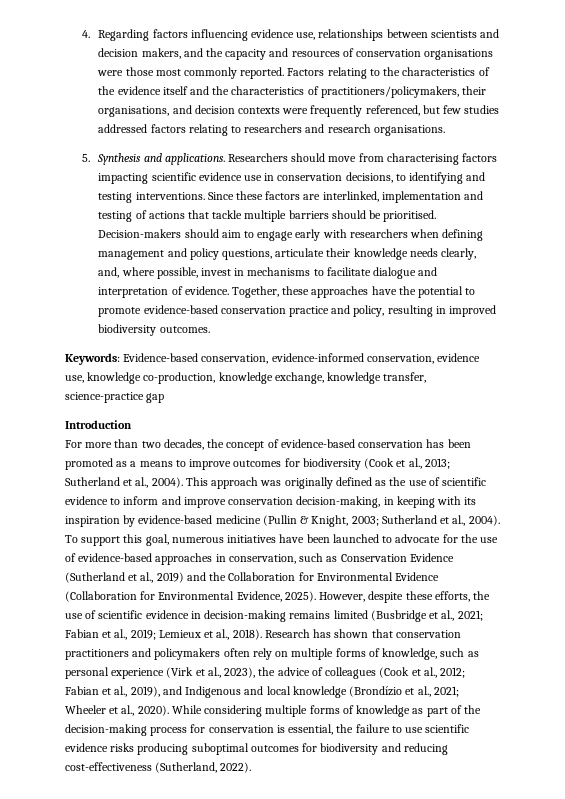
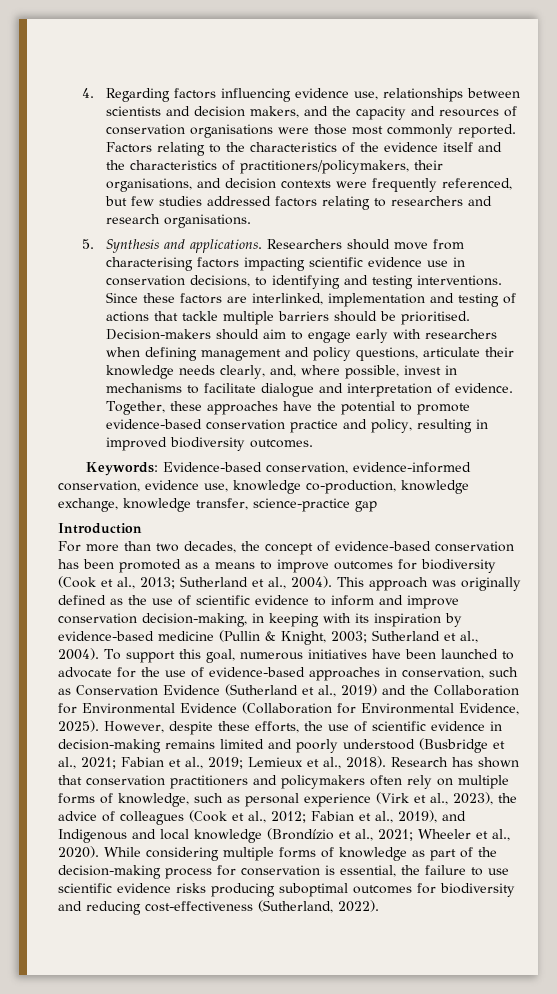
- However, despite these efforts, the use of scientific evidence in decision-making remains limited (Busbridge et al., 2021; Fabian et al., 2019; Lemieux et al., 2018).
+ However, despite these efforts, the use of scientific evidence in decision-making remains limited and poorly understood (Busbridge et al., 2021; Fabian et al., 2019; Lemieux et al., 2018).

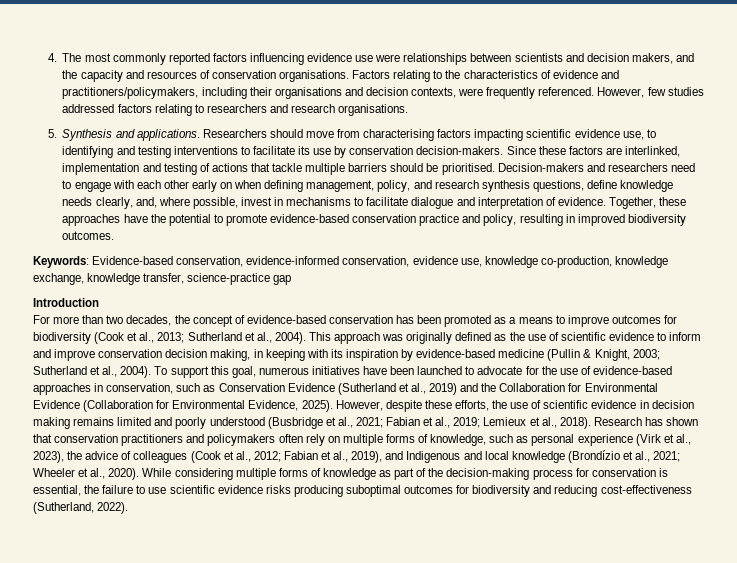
- 4. Regarding factors influencing evidence use, relationships between scientists and decision makers, and the capacity and resources of conservation organisations were those most commonly reported.
+ 4. The most commonly reported factors influencing evidence use were relationships between scientists and decision makers, and the capacity and resources of conservation organisations.
- Factors relating to the characteristics of the evidence itself and the characteristics of practitioners/policymakers, their organisations, and decision contexts were frequently referenced, but few studies addressed factors relating to researchers and research organisations.
+ Factors relating to the characteristics of evidence and practitioners/policymakers, including their organisations and decision contexts, were frequently referenced. However, few studies addressed factors relating to researchers and research organisations.
- Researchers should move from characterising factors impacting scientific evidence use in conservation decisions, to identifying and testing interventions.
+ Researchers should move from characterising factors impacting scientific evidence use, to identifying and testing interventions to facilitate its use by conservation decision-makers.
- Decision-makers should aim to engage early with researchers when defining management and policy questions, articulate their knowledge needs clearly, and, where possible, invest in mechanisms to facilitate dialogue and interpretation of evidence.
+ Decision-makers and researchers need to engage with each other early on when defining management, policy, and research synthesis questions, define knowledge needs clearly, and, where possible, invest in mechanisms to facilitate dialogue and interpretation of evidence.
- This approach was originally defined as the use of scientific evidence to inform and improve conservation decision-making, in keeping with its inspiration by evidence-based medicine (Pullin & Knight, 2003; Sutherland et al., 2004).
+ This approach was originally defined as the use of scientific evidence to inform and improve conservation decision making, in keeping with its inspiration by evidence-based medicine (Pullin & Knight, 2003; Sutherland et al., 2004).
- However, despite these efforts, the use of scientific evidence in decision-making remains limited and poorly understood (Busbridge et al., 2021; Fabian et al., 2019; Lemieux et al., 2018).
+ However, despite these efforts, the use of scientific evidence in decision making remains limited and poorly understood (Busbridge et al., 2021; Fabian et al., 2019; Lemieux et al., 2018).

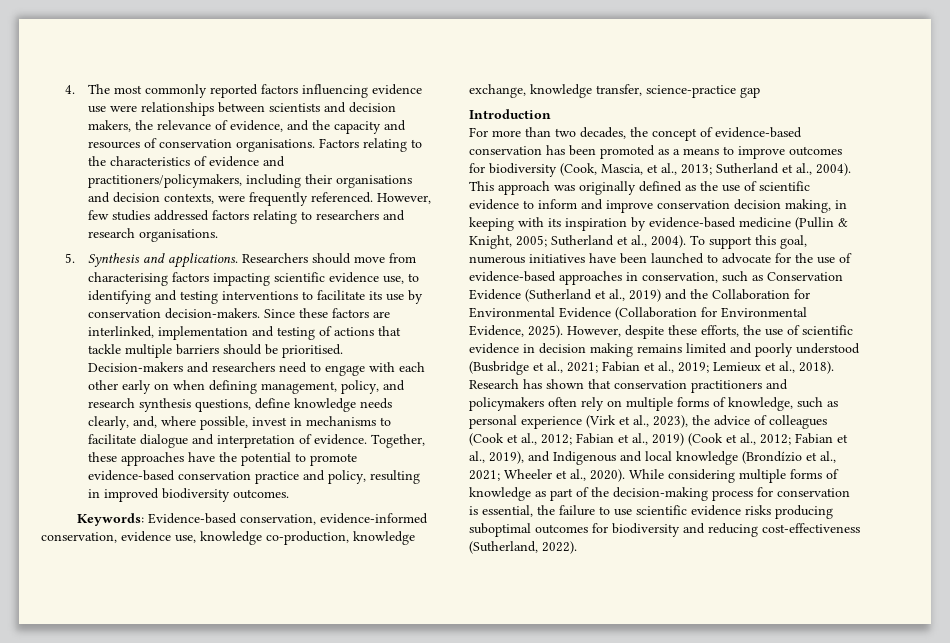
- 4. The most commonly reported factors influencing evidence use were relationships between scientists and decision makers, and the capacity and resources of conservation organisations.
+ 4. The most commonly reported factors influencing evidence use were relationships between scientists and decision makers, the relevance of evidence, and the capacity and resources of conservation organisations.
- For more than two decades, the concept of evidence-based conservation has been promoted as a means to improve outcomes for biodiversity (Cook et al., 2013; Sutherland et al., 2004).
+ For more than two decades, the concept of evidence-based conservation has been promoted as a means to improve outcomes for biodiversity (Cook, Mascia, et al., 2013; Sutherland et al., 2004).
- This approach was originally defined as the use of scientific evidence to inform and improve conservation decision making, in keeping with its inspiration by evidence-based medicine (Pullin & Knight, 2003; Sutherland et al., 2004).
+ This approach was originally defined as the use of scientific evidence to inform and improve conservation decision making, in keeping with its inspiration by evidence-based medicine (Pullin & Knight, 2005; Sutherland et al., 2004).
- Research has shown that conservation practitioners and policymakers often rely on multiple forms of knowledge, such as personal experience (Virk et al., 2023), the advice of colleagues (Cook et al., 2012; Fabian et al., 2019), and Indigenous and local knowledge (Brondízio et al., 2021; Wheeler et al., 2020).
+ Research has shown that conservation practitioners and policymakers often rely on multiple forms of knowledge, such as personal experience (Virk et al., 2023), the advice of colleagues (Cook et al., 2012; Fabian et al., 2019) (Cook et al., 2012; Fabian et al., 2019), and Indigenous and local knowledge (Brondízio et al., 2021; Wheeler et al., 2020).

